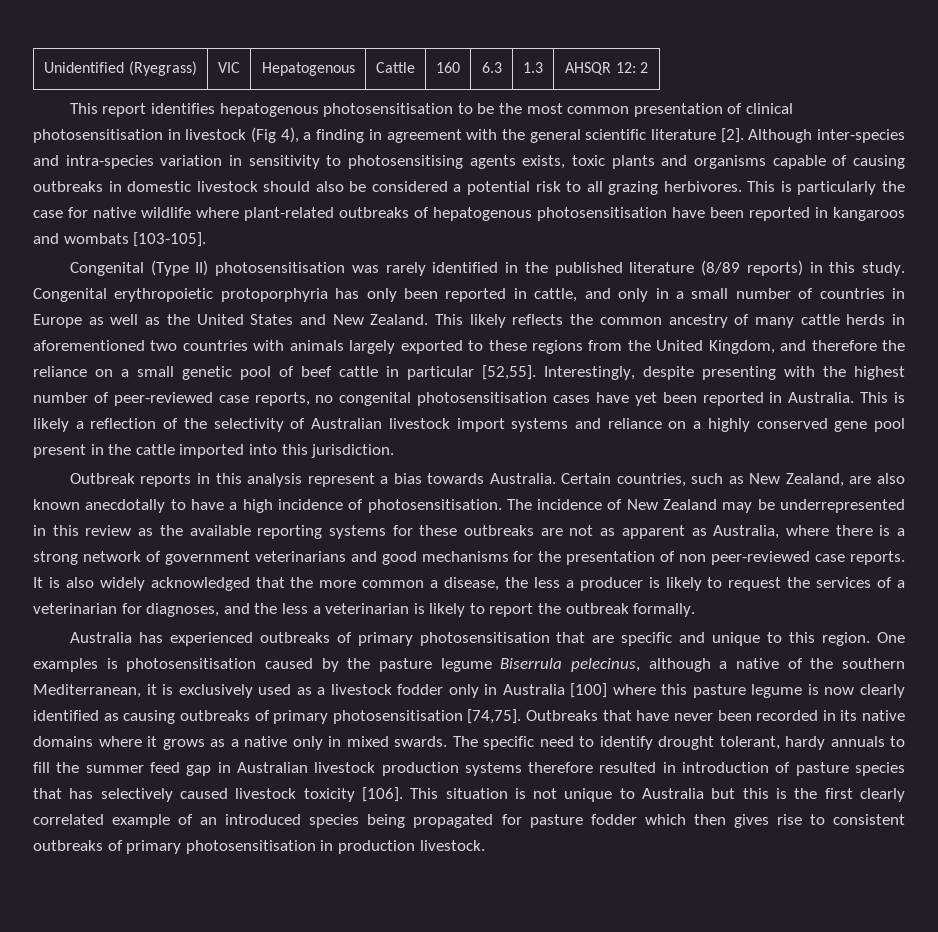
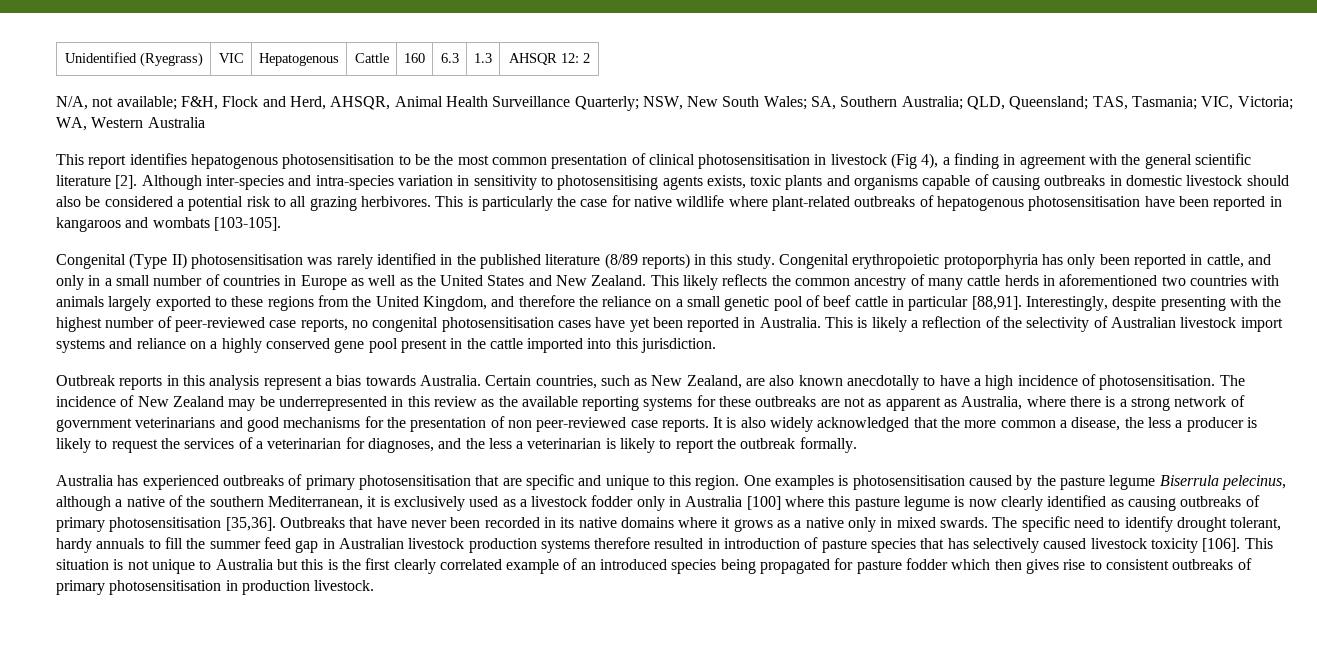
+ N/A, not available; F&H, Flock and Herd, AHSQR, Animal Health Surveillance Quarterly; NSW, New South Wales; SA, Southern Australia; QLD, Queensland; TAS, Tasmania; VIC, Victoria; WA, Western Australia
- This likely reflects the common ancestry of many cattle herds in aforementioned two countries with animals largely exported to these regions from the United Kingdom, and therefore the reliance on a small genetic pool of beef cattle in particular [52,55].
+ This likely reflects the common ancestry of many cattle herds in aforementioned two countries with animals largely exported to these regions from the United Kingdom, and therefore the reliance on a small genetic pool of beef cattle in particular [88,91].
- One examples is photosensitisation caused by the pasture legume Biserrula pelecinus, although a native of the southern Mediterranean, it is exclusively used as a livestock fodder only in Australia [100] where this pasture legume is now clearly identified as causing outbreaks of primary photosensitisation [74,75].
+ One examples is photosensitisation caused by the pasture legume Biserrula pelecinus, although a native of the southern Mediterranean, it is exclusively used as a livestock fodder only in Australia [100] where this pasture legume is now clearly identified as causing outbreaks of primary photosensitisation [35,36].

